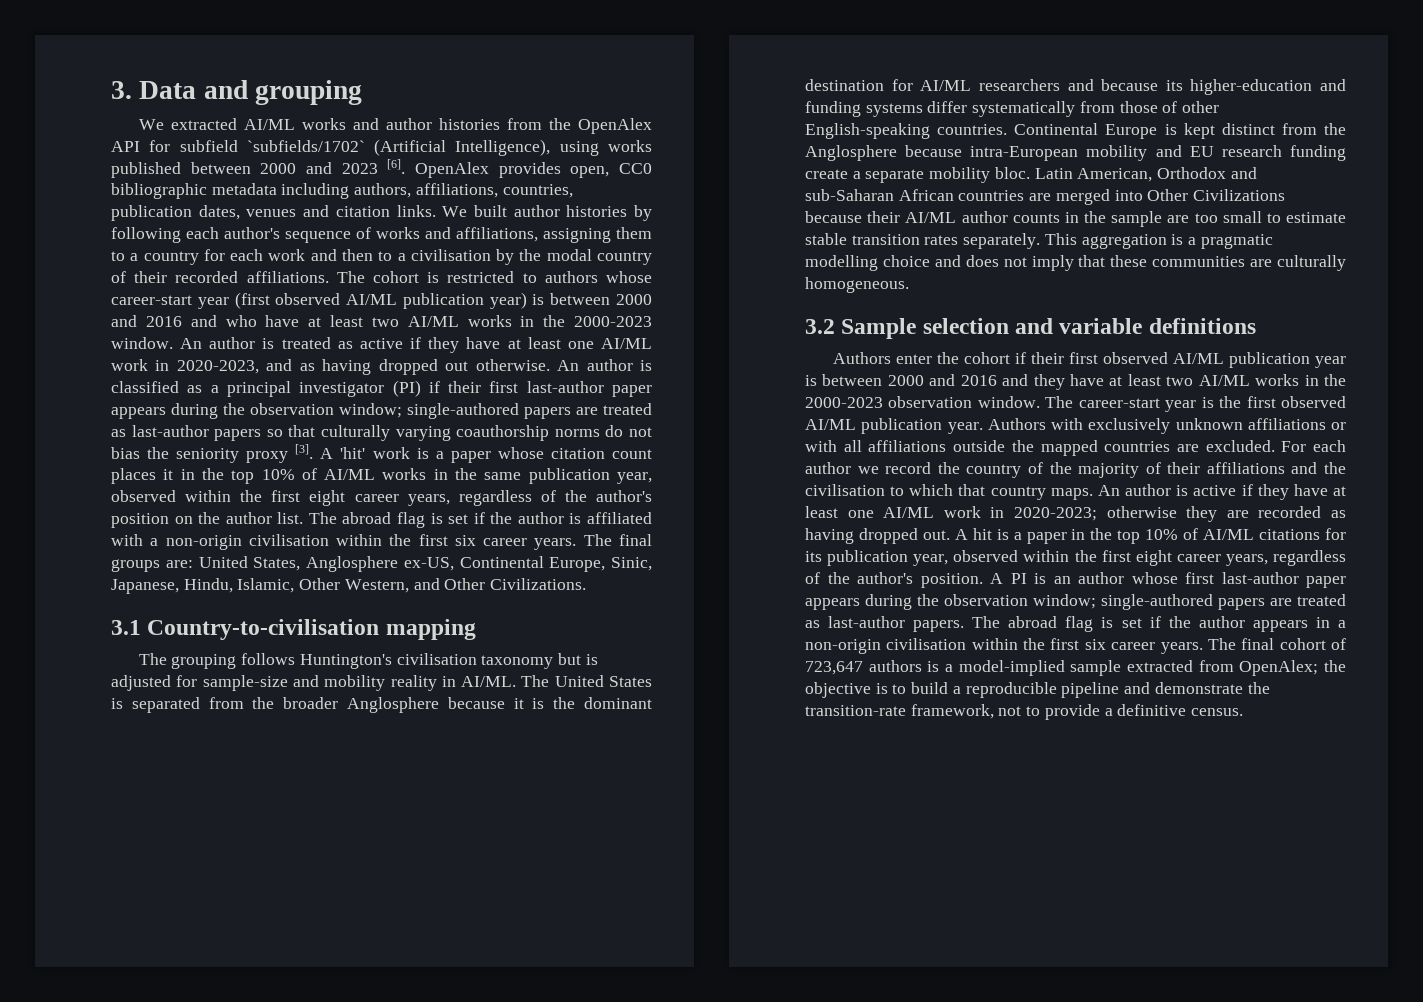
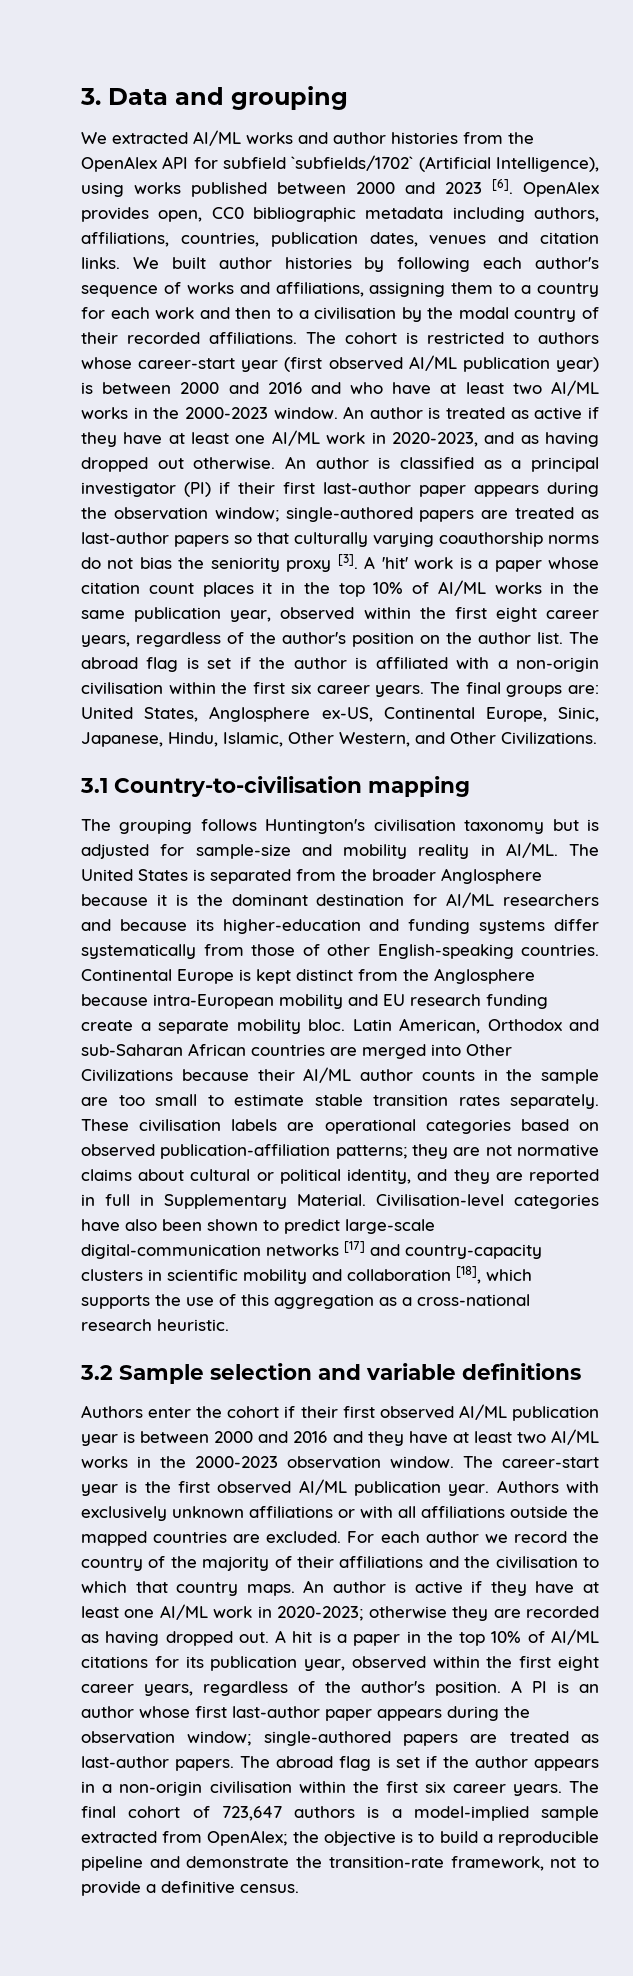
- This aggregation is a pragmatic modelling choice and does not imply that these communities are culturally homogeneous.
+ These civilisation labels are operational categories based on observed publication-affiliation patterns; they are not normative claims about cultural or political identity, and they are reported in full in Supplementary Material. Civilisation-level categories have also been shown to predict large-scale digital-communication networks [17] and country-capacity clusters in scientific mobility and collaboration [18], which supports the use of this aggregation as a cross-national research heuristic.

